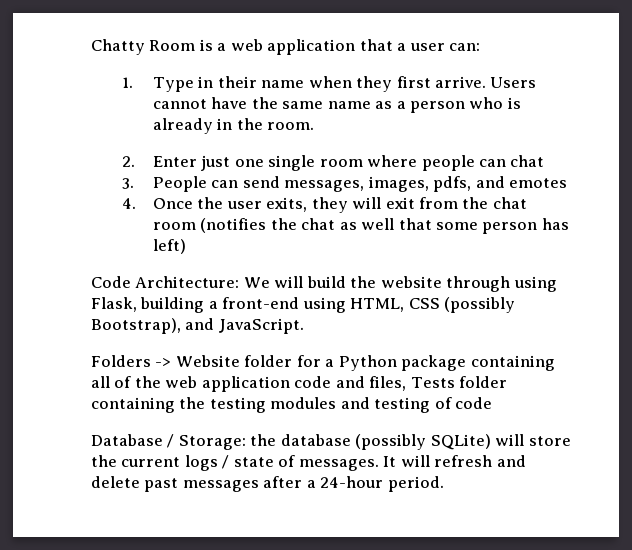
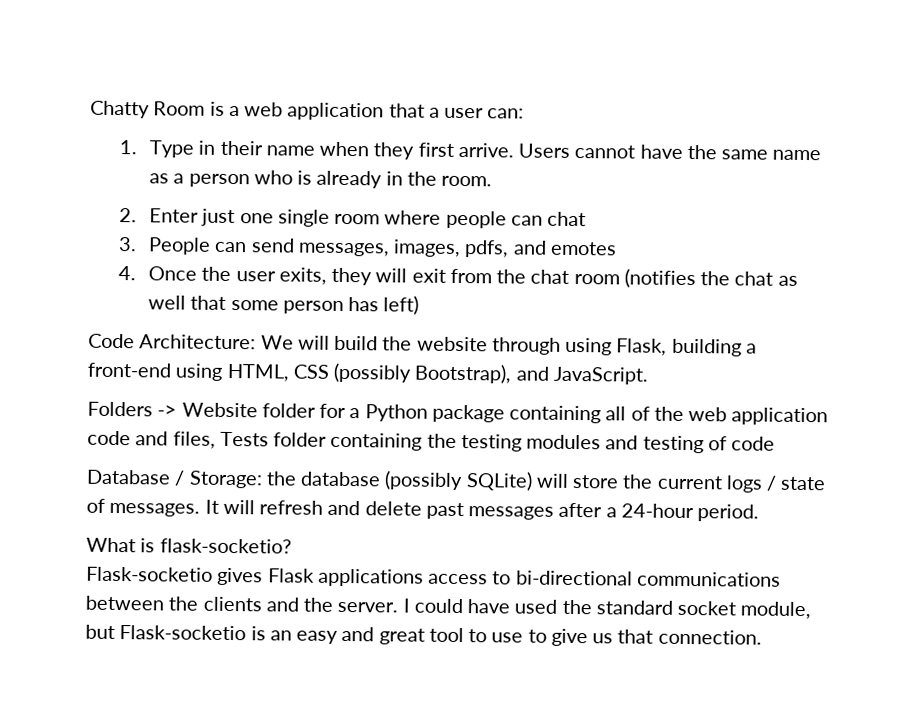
+ What is flask-socketio?
+ Flask-socketio gives Flask applications access to bi-directional communications between the clients and the server. I could have used the standard socket module, but Flask-socketio is an easy and great tool to use to give us that connection.

